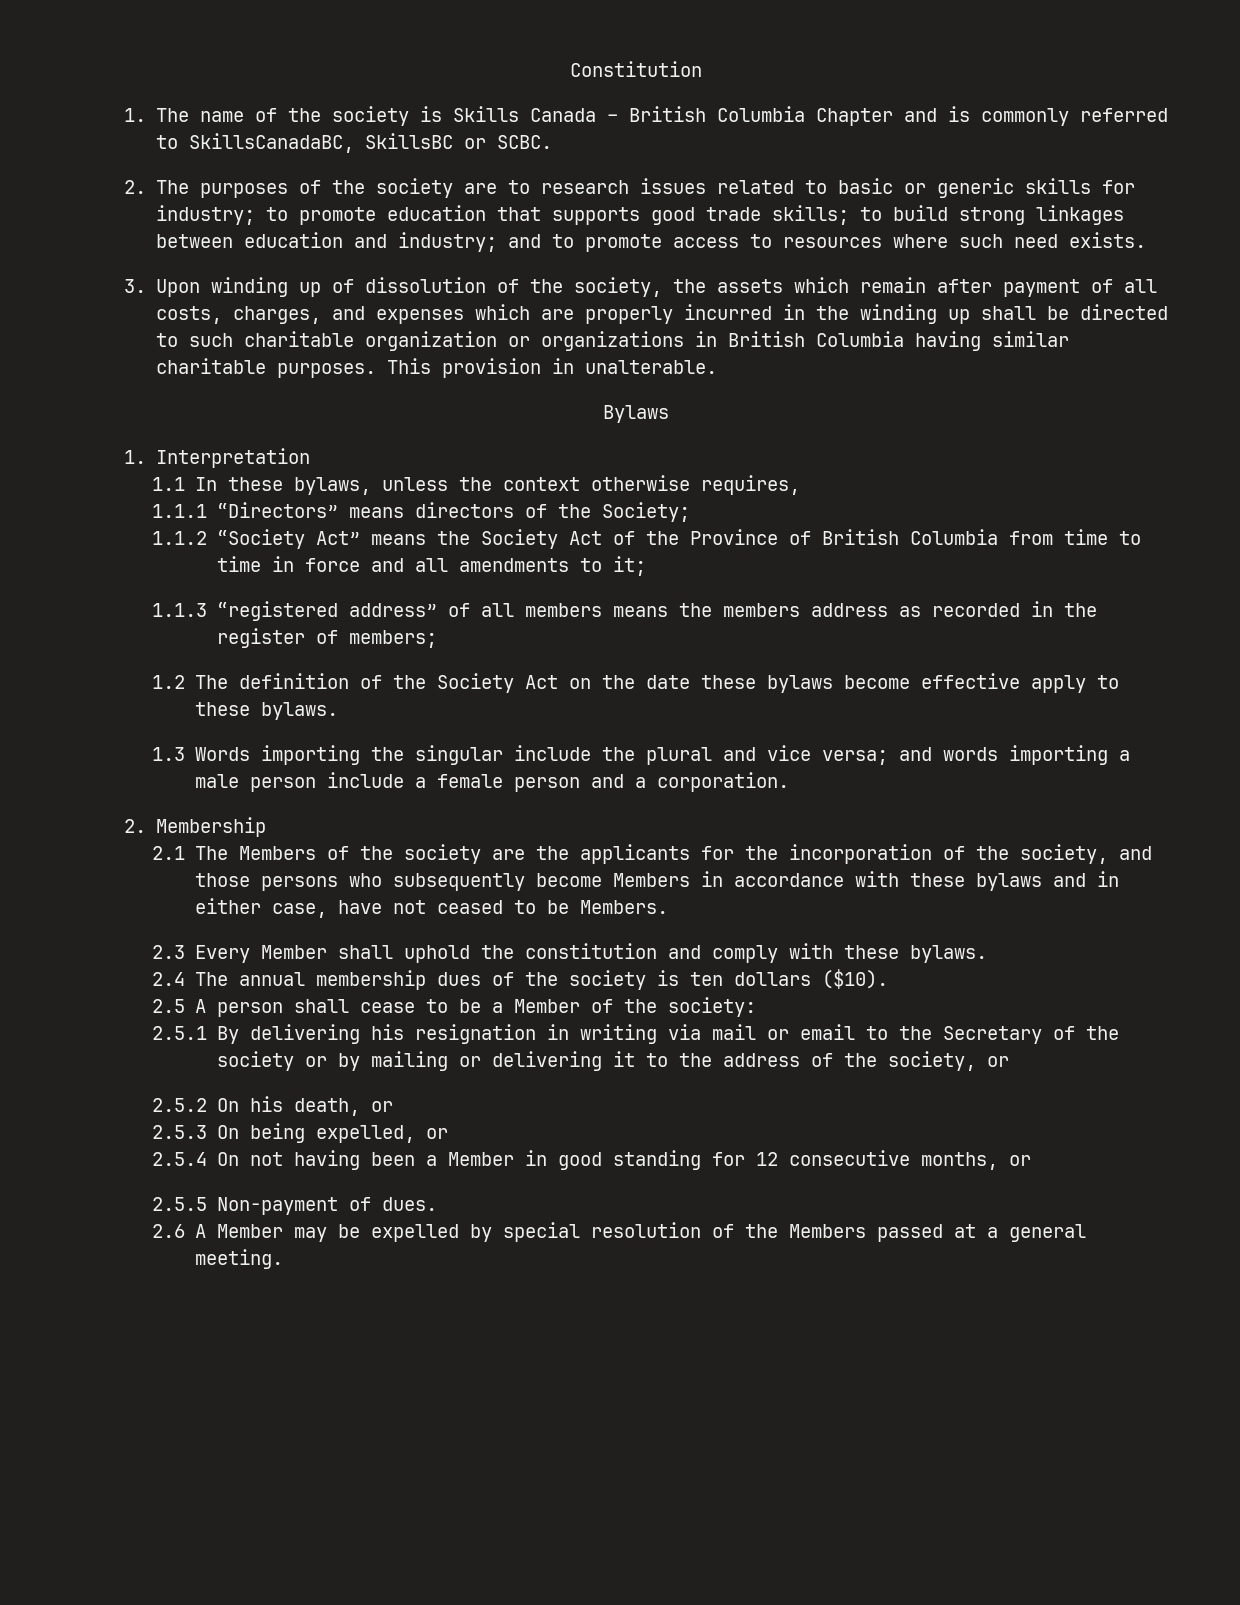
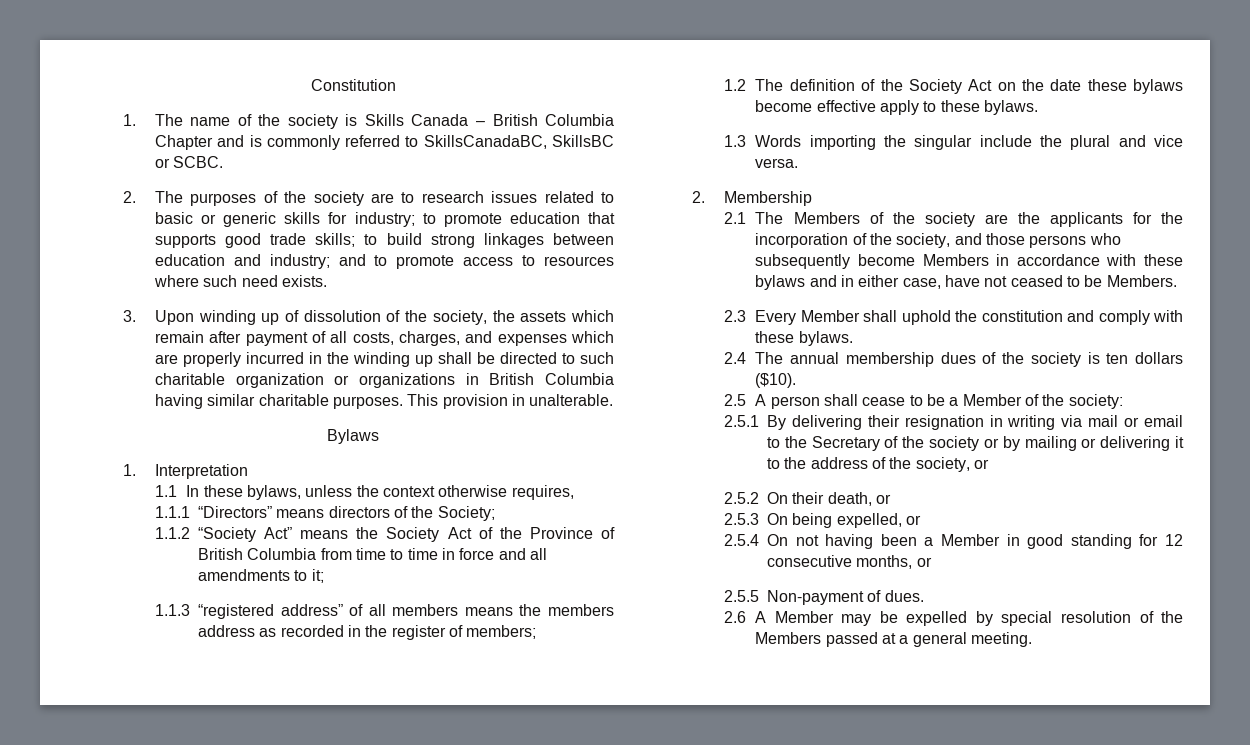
- 1.3 Words importing the singular include the plural and vice versa; and words importing a male person include a female person and a corporation.
+ 1.3 Words importing the singular include the plural and vice versa.
- 2.5.1 By delivering his resignation in writing via mail or email to the Secretary of the society or by mailing or delivering it to the address of the society, or
+ 2.5.1 By delivering their resignation in writing via mail or email to the Secretary of the society or by mailing or delivering it to the address of the society, or
- 2.5.2 On his death, or
+ 2.5.2 On their death, or

